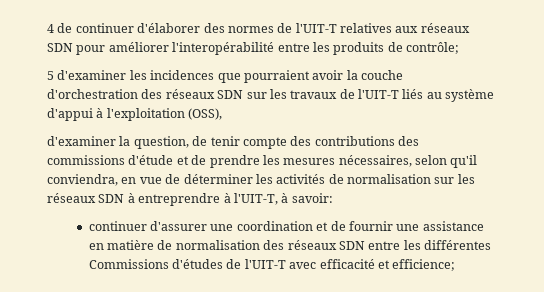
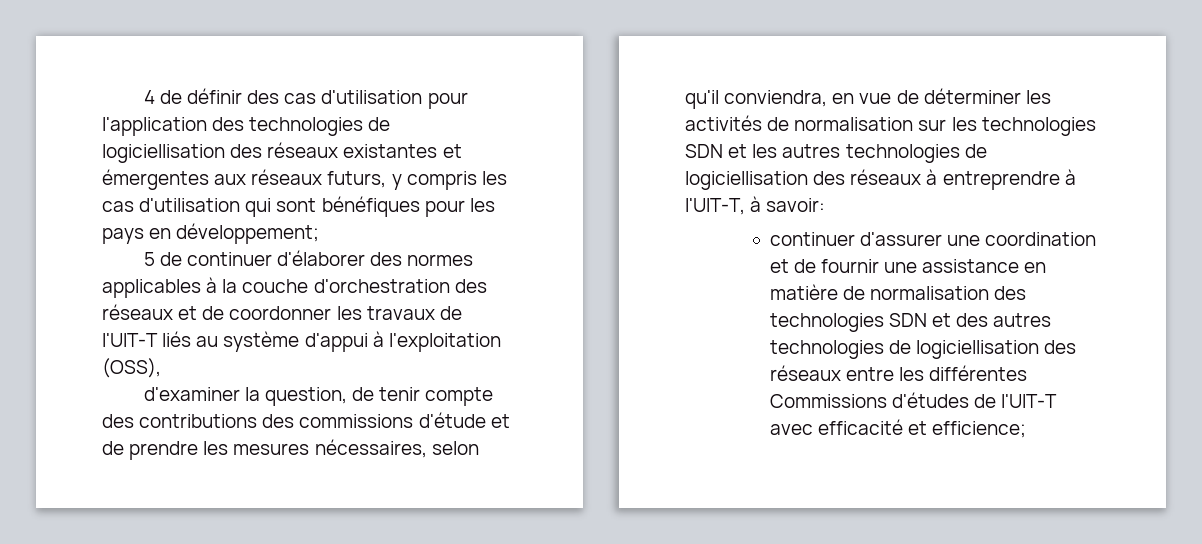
- 4 de continuer d'élaborer des normes de l'UIT-T relatives aux réseaux SDN pour améliorer l'interopérabilité entre les produits de contrôle;
- 5 d'examiner les incidences que pourraient avoir la couche d'orchestration des réseaux SDN sur les travaux de l'UIT-T liés au système d'appui à l'exploitation (OSS),
+ 4 de définir des cas d'utilisation pour l'application des technologies de logiciellisation des réseaux existantes et émergentes aux réseaux futurs, y compris les cas d'utilisation qui sont bénéfiques pour les pays en développement;
+ 5 de continuer d'élaborer des normes applicables à la couche d'orchestration des réseaux et de coordonner les travaux de l'UIT-T liés au système d'appui à l'exploitation (OSS),
- d'examiner la question, de tenir compte des contributions des commissions d'étude et de prendre les mesures nécessaires, selon qu'il conviendra, en vue de déterminer les activités de normalisation sur les réseaux SDN à entreprendre à l'UIT-T, à savoir:
+ d'examiner la question, de tenir compte des contributions des commissions d'étude et de prendre les mesures nécessaires, selon qu'il conviendra, en vue de déterminer les activités de normalisation sur les technologies SDN et les autres technologies de logiciellisation des réseaux à entreprendre à l'UIT-T, à savoir:
- continuer d'assurer une coordination et de fournir une assistance en matière de normalisation des réseaux SDN entre les différentes Commissions d'études de l'UIT-T avec efficacité et efficience;
+ continuer d'assurer une coordination et de fournir une assistance en matière de normalisation des technologies SDN et des autres technologies de logiciellisation des réseaux entre les différentes Commissions d'études de l'UIT-T avec efficacité et efficience;

